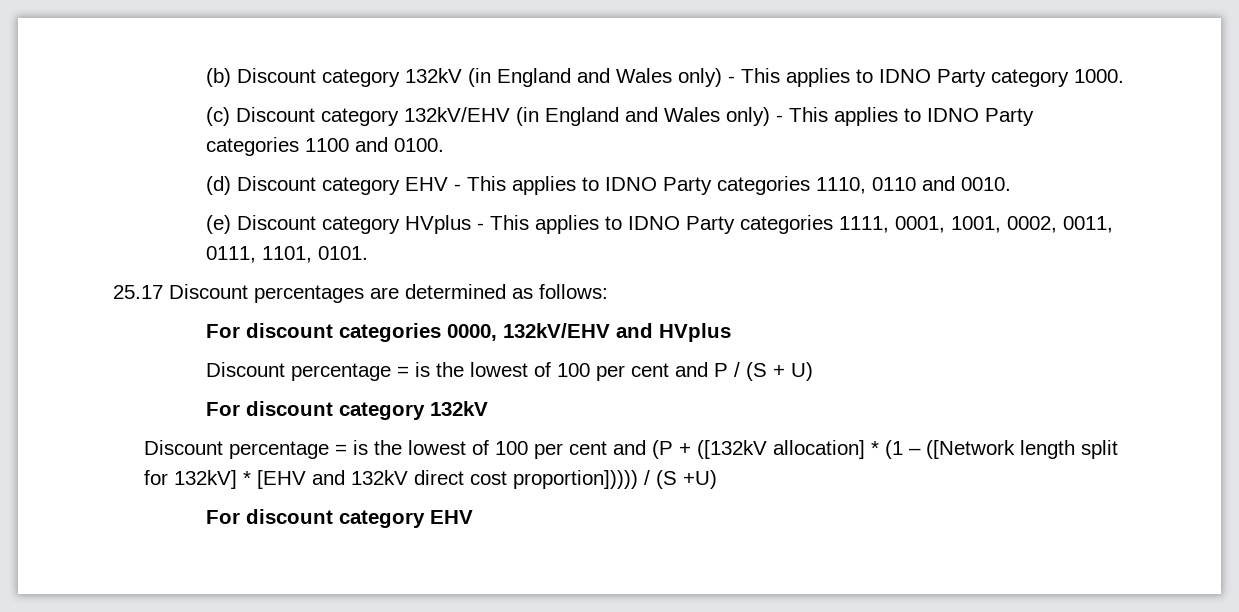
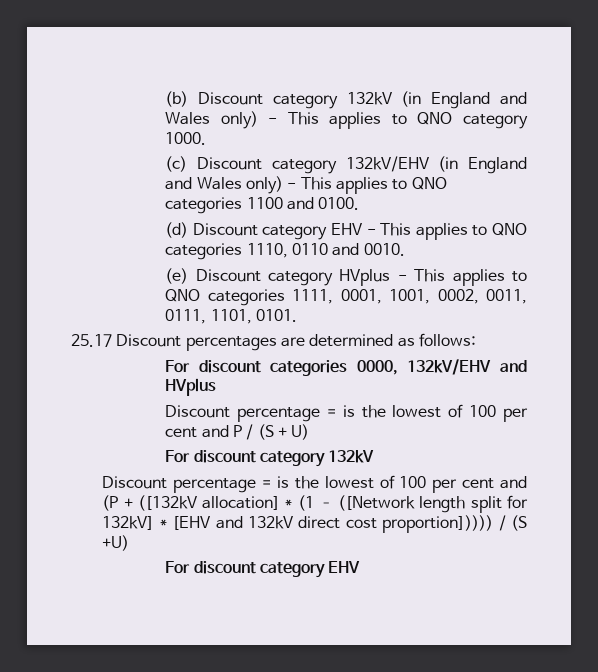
- (b) Discount category 132kV (in England and Wales only) - This applies to IDNO Party category 1000.
+ (b) Discount category 132kV (in England and Wales only) - This applies to QNO category 1000.
- (c) Discount category 132kV/EHV (in England and Wales only) - This applies to IDNO Party categories 1100 and 0100.
+ (c) Discount category 132kV/EHV (in England and Wales only) - This applies to QNO categories 1100 and 0100.
- (d) Discount category EHV - This applies to IDNO Party categories 1110, 0110 and 0010.
+ (d) Discount category EHV - This applies to QNO categories 1110, 0110 and 0010.
- (e) Discount category HVplus - This applies to IDNO Party categories 1111, 0001, 1001, 0002, 0011, 0111, 1101, 0101.
+ (e) Discount category HVplus - This applies to QNO categories 1111, 0001, 1001, 0002, 0011, 0111, 1101, 0101.

